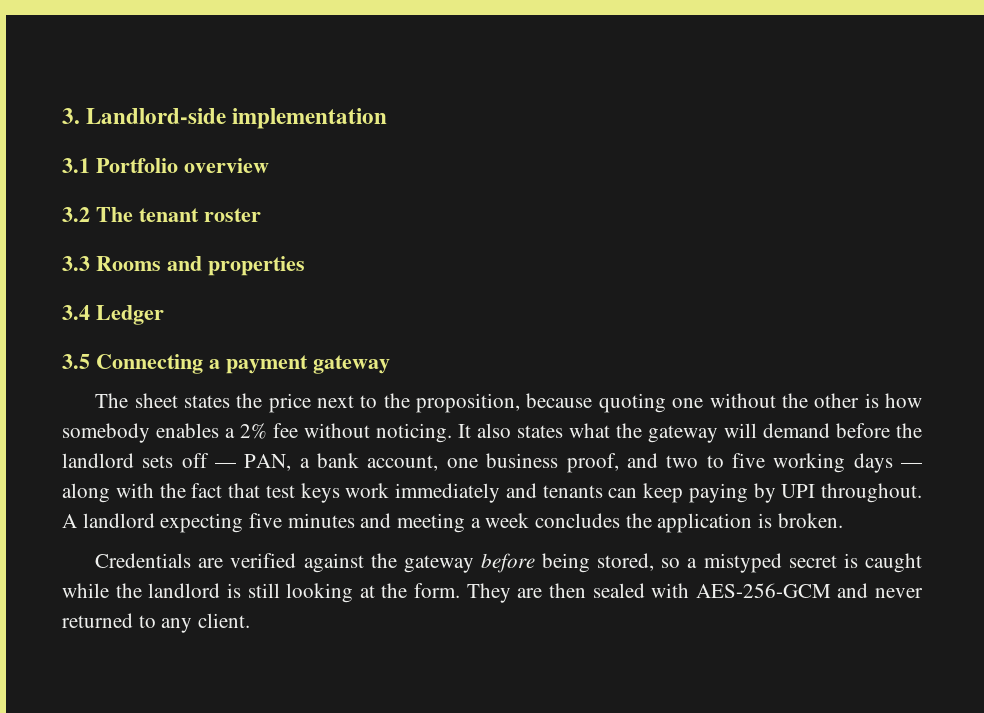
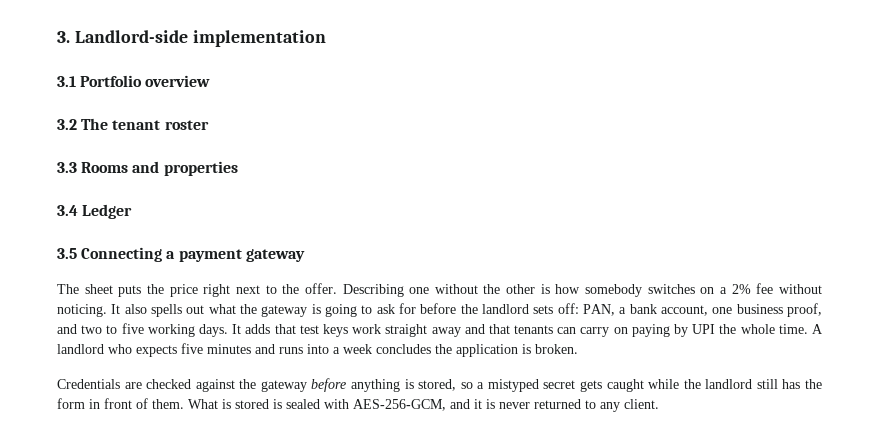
- The sheet states the price next to the proposition, because quoting one without the other is how somebody enables a 2% fee without noticing.
+ The sheet puts the price right next to the offer. Describing one without the other is how somebody switches on a 2% fee without noticing.
- It also states what the gateway will demand before the landlord sets off — PAN, a bank account, one business proof, and two to five working days — along with the fact that test keys work immediately and tenants can keep paying by UPI throughout. A landlord expecting five minutes and meeting a week concludes the application is broken.
+ It also spells out what the gateway is going to ask for before the landlord sets off: PAN, a bank account, one business proof, and two to five working days. It adds that test keys work straight away and that tenants can carry on paying by UPI the whole time. A landlord who expects five minutes and runs into a week concludes the application is broken.
- Credentials are verified against the gateway before being stored, so a mistyped secret is caught while the landlord is still looking at the form. They are then sealed with AES-256-GCM and never returned to any client.
+ Credentials are checked against the gateway before anything is stored, so a mistyped secret gets caught while the landlord still has the form in front of them. What is stored is sealed with AES-256-GCM, and it is never returned to any client.

